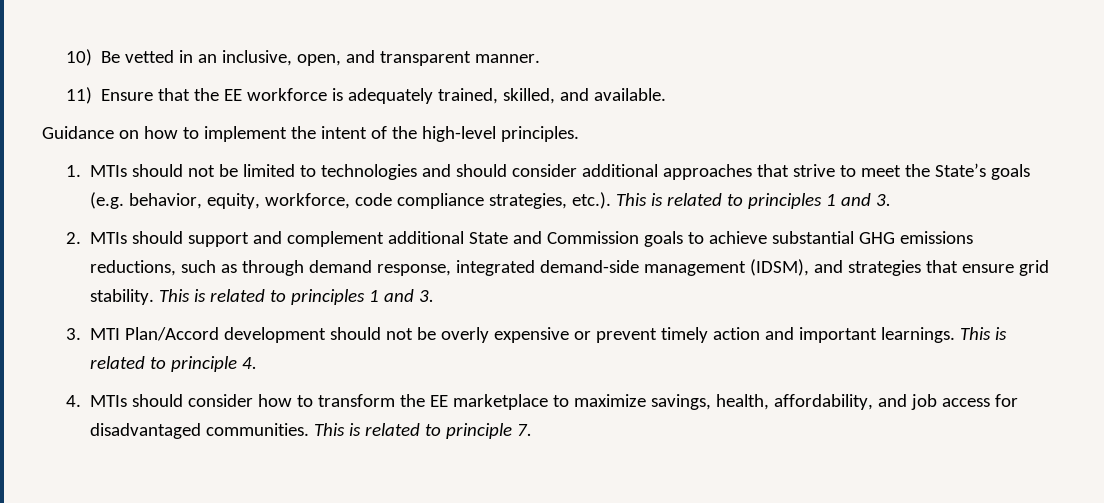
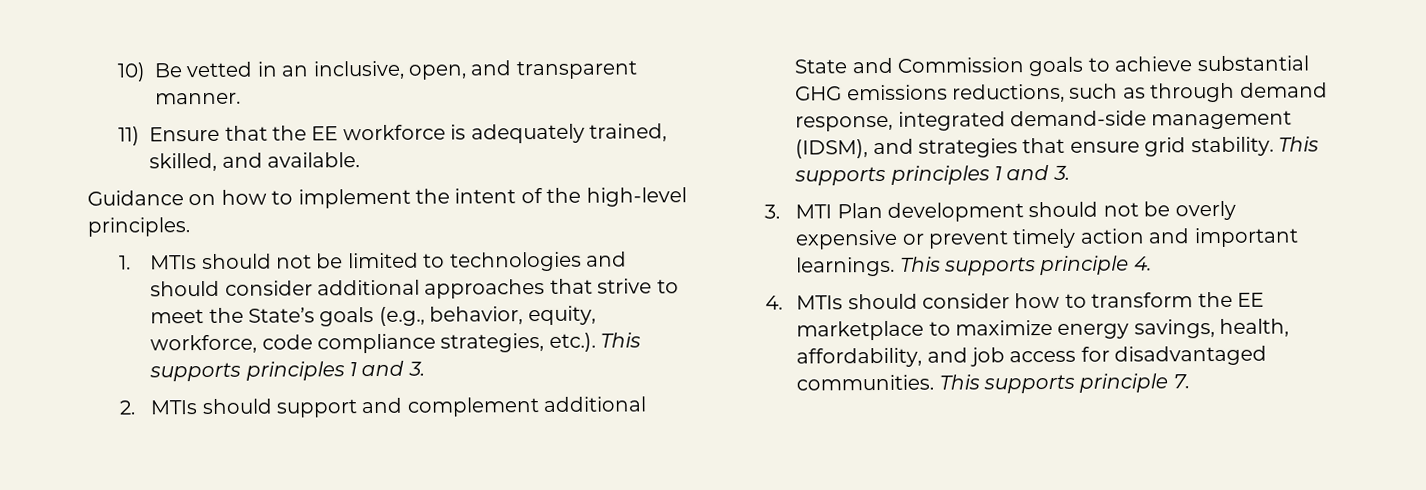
- 1. MTIs should not be limited to technologies and should consider additional approaches that strive to meet the State’s goals (e.g. behavior, equity, workforce, code compliance strategies, etc.). This is related to principles 1 and 3.
+ 1. MTIs should not be limited to technologies and should consider additional approaches that strive to meet the State’s goals (e.g., behavior, equity, workforce, code compliance strategies, etc.). This supports principles 1 and 3.
- 2. MTIs should support and complement additional State and Commission goals to achieve substantial GHG emissions reductions, such as through demand response, integrated demand-side management (IDSM), and strategies that ensure grid stability. This is related to principles 1 and 3.
+ 2. MTIs should support and complement additional State and Commission goals to achieve substantial GHG emissions reductions, such as through demand response, integrated demand-side management (IDSM), and strategies that ensure grid stability. This supports principles 1 and 3.
- 3. MTI Plan/Accord development should not be overly expensive or prevent timely action and important learnings.
+ 3. MTI Plan development should not be overly expensive or prevent timely action and important learnings.
- This is related to principle 4.
+ This supports principle 4.
- 4. MTIs should consider how to transform the EE marketplace to maximize savings, health, affordability, and job access for disadvantaged communities.
+ 4. MTIs should consider how to transform the EE marketplace to maximize energy savings, health, affordability, and job access for disadvantaged communities.
- This is related to principle 7.
+ This supports principle 7.

